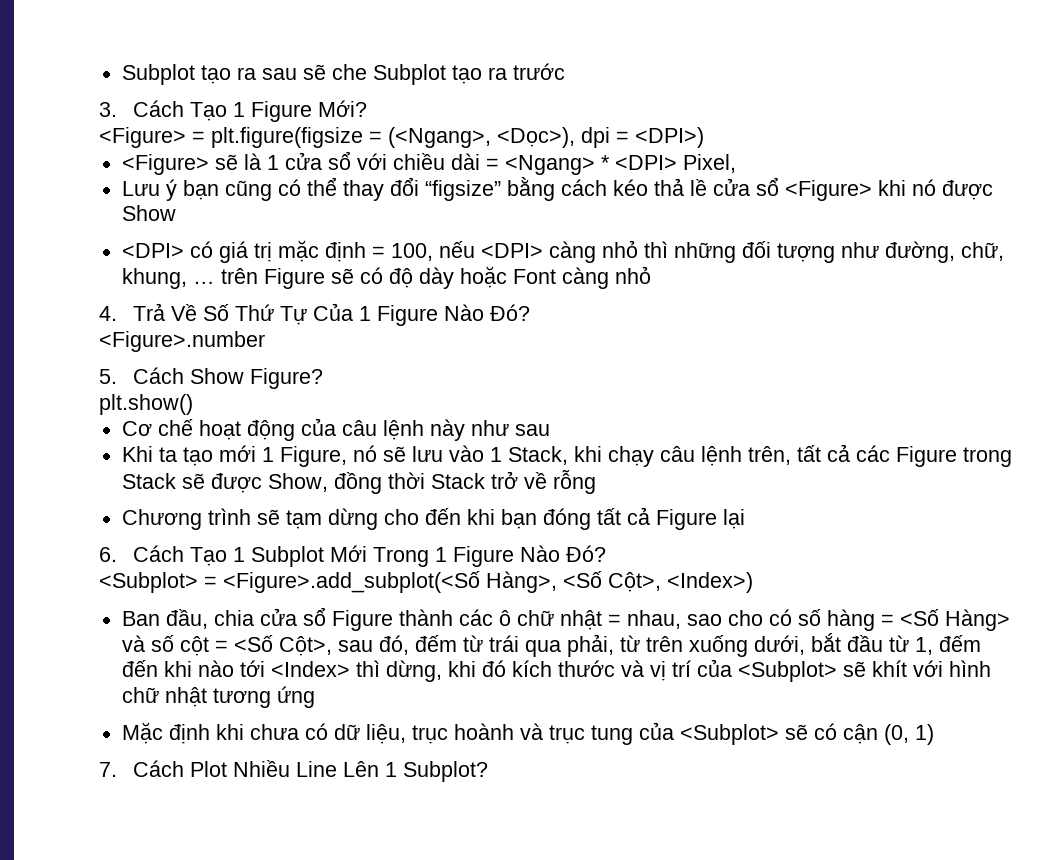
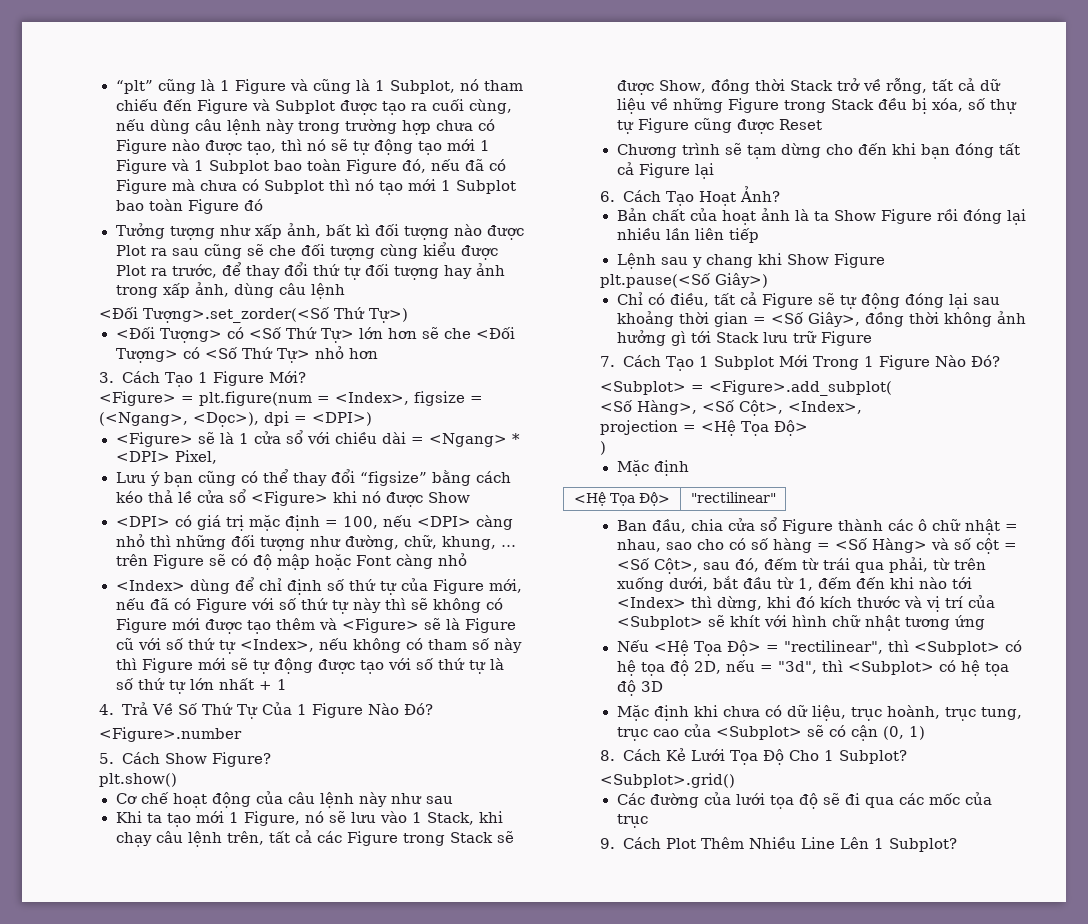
- Subplot tạo ra sau sẽ che Subplot tạo ra trước
+ “plt” cũng là 1 Figure và cũng là 1 Subplot, nó tham chiếu đến Figure và Subplot được tạo ra cuối cùng, nếu dùng câu lệnh này trong trường hợp chưa có Figure nào được tạo, thì nó sẽ tự động tạo mới 1 Figure và 1 Subplot bao toàn Figure đó, nếu đã có Figure mà chưa có Subplot thì nó tạo mới 1 Subplot bao toàn Figure đó
+ Tưởng tượng như xấp ảnh, bất kì đối tượng nào được Plot ra sau cũng sẽ che đối tượng cùng kiểu được Plot ra trước, để thay đổi thứ tự đối tượng hay ảnh trong xấp ảnh, dùng câu lệnh
+ <Đối Tượng>.set_zorder(<Số Thứ Tự>)
+ <Đối Tượng> có <Số Thứ Tự> lớn hơn sẽ che <Đối Tượng> có <Số Thứ Tự> nhỏ hơn
- <Figure> = plt.figure(figsize = (<Ngang>, <Dọc>), dpi = <DPI>)
+ <Figure> = plt.figure(num = <Index>, figsize = (<Ngang>, <Dọc>), dpi = <DPI>)
- <DPI> có giá trị mặc định = 100, nếu <DPI> càng nhỏ thì những đối tượng như đường, chữ, khung, … trên Figure sẽ có độ dày hoặc Font càng nhỏ
+ <DPI> có giá trị mặc định = 100, nếu <DPI> càng nhỏ thì những đối tượng như đường, chữ, khung, … trên Figure sẽ có độ mập hoặc Font càng nhỏ
+ <Index> dùng để chỉ định số thứ tự của Figure mới, nếu đã có Figure với số thứ tự này thì sẽ không có Figure mới được tạo thêm và <Figure> sẽ là Figure cũ với số thứ tự <Index>, nếu không có tham số này thì Figure mới sẽ tự động được tạo với số thứ tự là số thứ tự lớn nhất + 1
- Khi ta tạo mới 1 Figure, nó sẽ lưu vào 1 Stack, khi chạy câu lệnh trên, tất cả các Figure trong Stack sẽ được Show, đồng thời Stack trở về rỗng
+ Khi ta tạo mới 1 Figure, nó sẽ lưu vào 1 Stack, khi chạy câu lệnh trên, tất cả các Figure trong Stack sẽ được Show, đồng thời Stack trở về rỗng, tất cả dữ liệu về những Figure trong Stack đều bị xóa, số thự tự Figure cũng được Reset
- 6. Cách Tạo 1 Subplot Mới Trong 1 Figure Nào Đó?
+ 6. Cách Tạo Hoạt Ảnh?
+ Bản chất của hoạt ảnh là ta Show Figure rồi đóng lại nhiều lần liên tiếp
+ Lệnh sau y chang khi Show Figure
+ plt.pause(<Số Giây>)
+ Chỉ có điều, tất cả Figure sẽ tự động đóng lại sau khoảng thời gian = <Số Giây>, đồng thời không ảnh hưởng gì tới Stack lưu trữ Figure
+ 7. Cách Tạo 1 Subplot Mới Trong 1 Figure Nào Đó?
- <Subplot> = <Figure>.add_subplot(<Số Hàng>, <Số Cột>, <Index>)
+ <Subplot> = <Figure>.add_subplot(
+ <Số Hàng>, <Số Cột>, <Index>,
+ projection = <Hệ Tọa Độ>
+ )
+ Mặc định
+ <Hệ Tọa Độ> | "rectilinear"
+ Nếu <Hệ Tọa Độ> = "rectilinear", thì <Subplot> có hệ tọa độ 2D, nếu = "3d", thì <Subplot> có hệ tọa độ 3D
- Mặc định khi chưa có dữ liệu, trục hoành và trục tung của <Subplot> sẽ có cận (0, 1)
+ Mặc định khi chưa có dữ liệu, trục hoành, trục tung, trục cao của <Subplot> sẽ có cận (0, 1)
- 7. Cách Plot Nhiều Line Lên 1 Subplot?
+ 8. Cách Kẻ Lưới Tọa Độ Cho 1 Subplot?
+ <Subplot>.grid()
+ Các đường của lưới tọa độ sẽ đi qua các mốc của trục
+ 9. Cách Plot Thêm Nhiều Line Lên 1 Subplot?

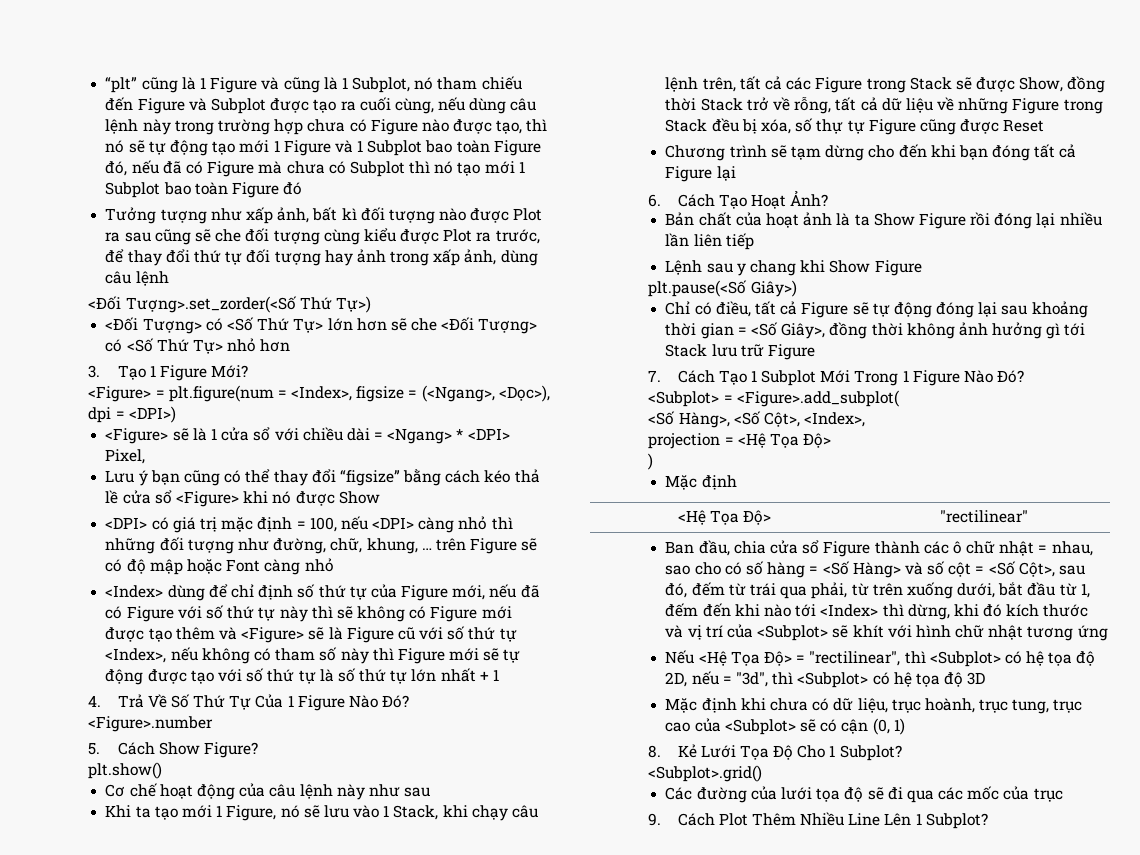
- 3. Cách Tạo 1 Figure Mới?
+ 3. Tạo 1 Figure Mới?
- 8. Cách Kẻ Lưới Tọa Độ Cho 1 Subplot?
+ 8. Kẻ Lưới Tọa Độ Cho 1 Subplot?

